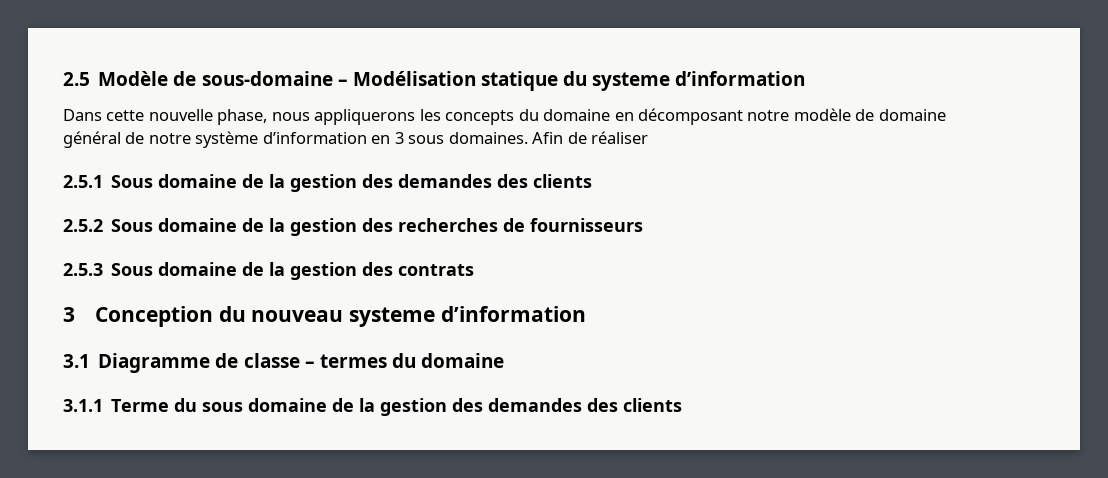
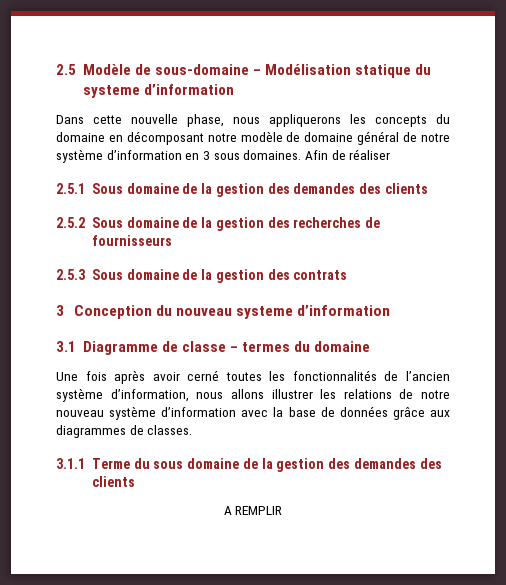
+ Une fois après avoir cerné toutes les fonctionnalités de l’ancien système d’information, nous allons illustrer les relations de notre nouveau système d’information avec la base de données grâce aux diagrammes de classes.
+ A REMPLIR

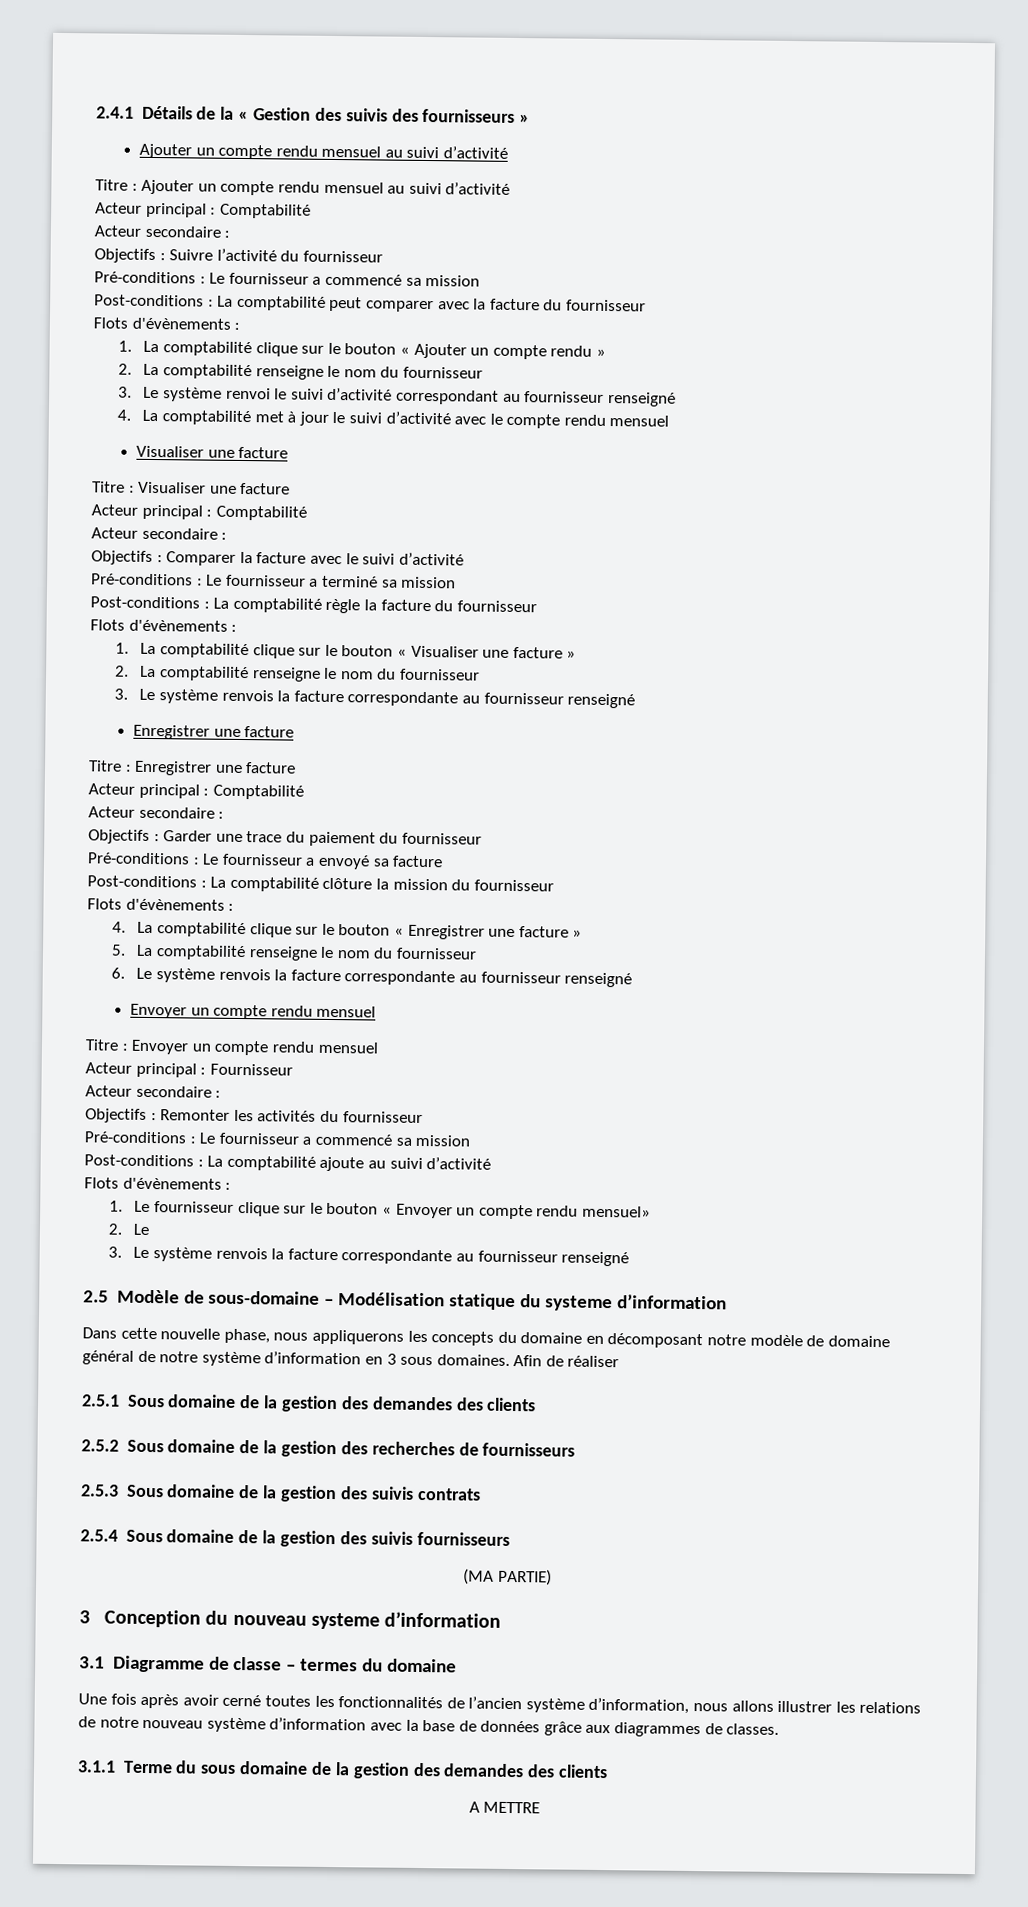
+ 2.4.1 Détails de la « Gestion des suivis des fournisseurs »
+ Ajouter un compte rendu mensuel au suivi d’activité
+ Titre : Ajouter un compte rendu mensuel au suivi d’activité
+ Acteur principal : Comptabilité
+ Acteur secondaire :
+ Objectifs : Suivre l’activité du fournisseur
+ Pré-conditions : Le fournisseur a commencé sa mission
+ Post-conditions : La comptabilité peut comparer avec la facture du fournisseur
+ Flots d'évènements :
+ 1. La comptabilité clique sur le bouton « Ajouter un compte rendu »
+ 2. La comptabilité renseigne le nom du fournisseur
+ 3. Le système renvoi le suivi d’activité correspondant au fournisseur renseigné
+ 4. La comptabilité met à jour le suivi d’activité avec le compte rendu mensuel
+ Visualiser une facture
+ Titre : Visualiser une facture
+ Acteur principal : Comptabilité
+ Acteur secondaire :
+ Objectifs : Comparer la facture avec le suivi d’activité
+ Pré-conditions : Le fournisseur a terminé sa mission
+ Post-conditions : La comptabilité règle la facture du fournisseur
+ Flots d'évènements :
+ 1. La comptabilité clique sur le bouton « Visualiser une facture »
+ 2. La comptabilité renseigne le nom du fournisseur
+ 3. Le système renvois la facture correspondante au fournisseur renseigné
+ Enregistrer une facture
+ Titre : Enregistrer une facture
+ Acteur principal : Comptabilité
+ Acteur secondaire :
+ Objectifs : Garder une trace du paiement du fournisseur
+ Pré-conditions : Le fournisseur a envoyé sa facture
+ Post-conditions : La comptabilité clôture la mission du fournisseur
+ Flots d'évènements :
+ 4. La comptabilité clique sur le bouton « Enregistrer une facture »
+ 5. La comptabilité renseigne le nom du fournisseur
+ 6. Le système renvois la facture correspondante au fournisseur renseigné
+ Envoyer un compte rendu mensuel
+ Titre : Envoyer un compte rendu mensuel
+ Acteur principal : Fournisseur
+ Acteur secondaire :
+ Objectifs : Remonter les activités du fournisseur
+ Pré-conditions : Le fournisseur a commencé sa mission
+ Post-conditions : La comptabilité ajoute au suivi d’activité
+ Flots d'évènements :
+ 1. Le fournisseur clique sur le bouton « Envoyer un compte rendu mensuel»
+ 2. Le
+ 3. Le système renvois la facture correspondante au fournisseur renseigné
- 2.5.3 Sous domaine de la gestion des contrats
+ 2.5.3 Sous domaine de la gestion des suivis contrats
+ 2.5.4 Sous domaine de la gestion des suivis fournisseurs
+ (MA PARTIE)
- A REMPLIR
+ A METTRE

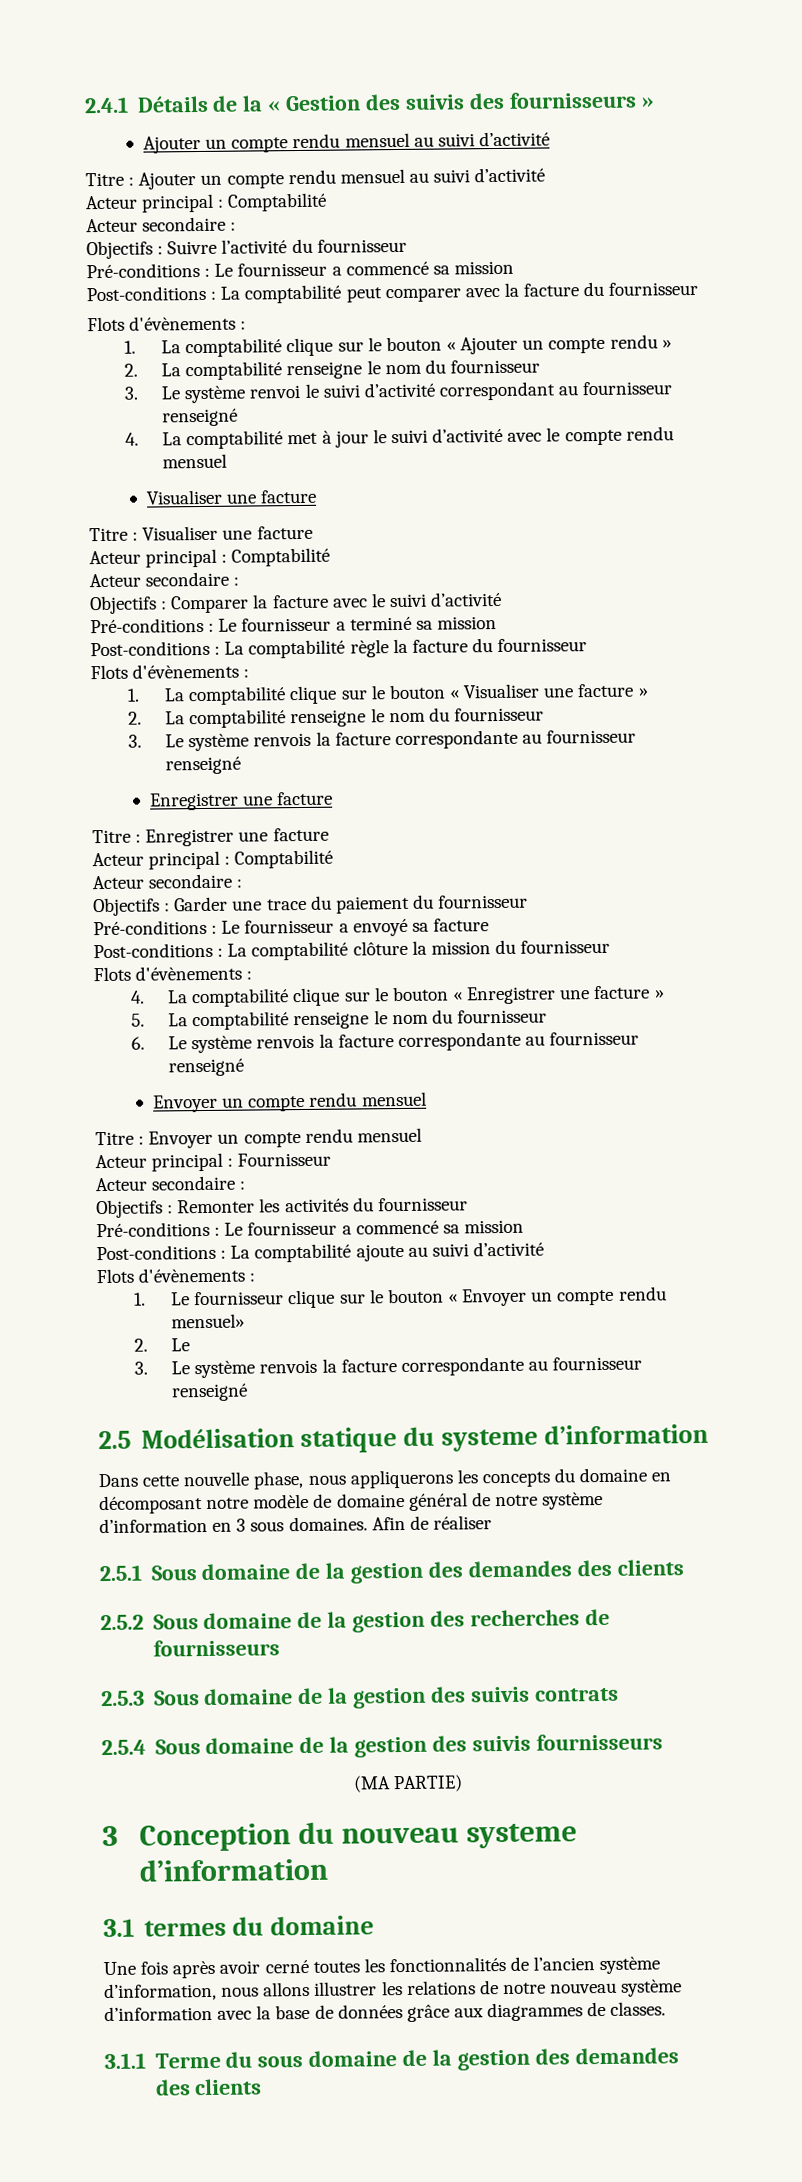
- 2.5 Modèle de sous-domaine – Modélisation statique du systeme d’information
+ 2.5 Modélisation statique du systeme d’information
- 3.1 Diagramme de classe – termes du domaine
+ 3.1 termes du domaine
- A METTRE

